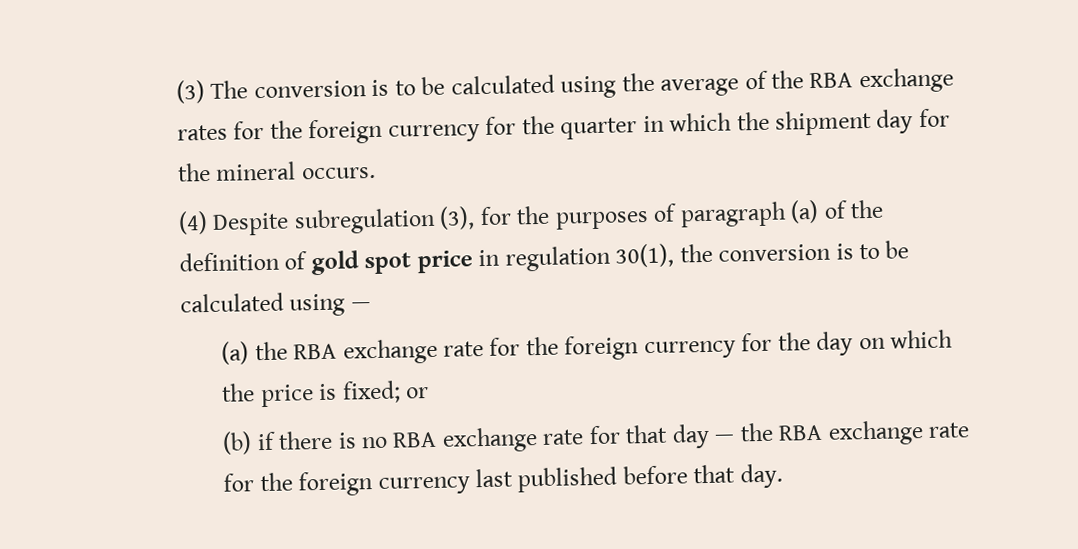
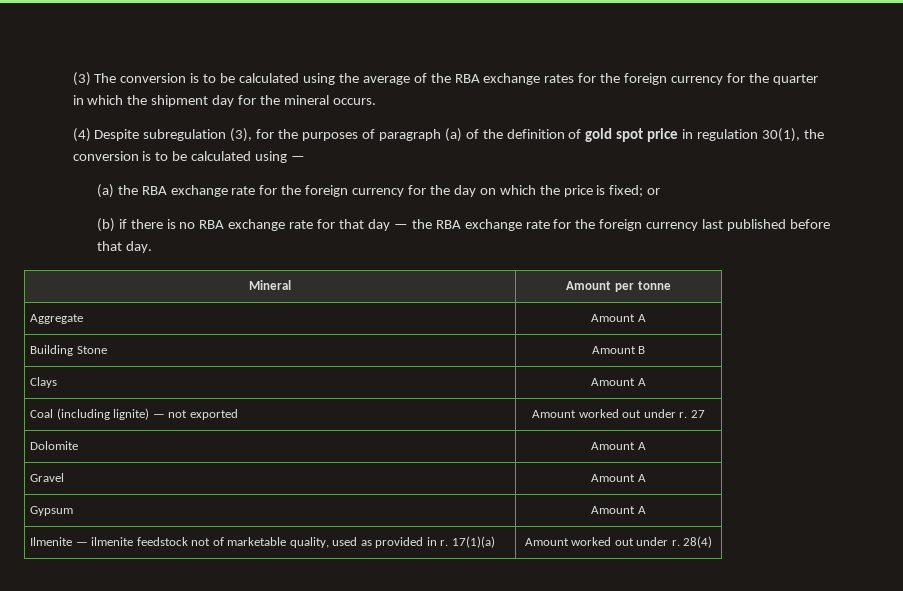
+ Mineral | Amount per tonne
+ Aggregate | Amount A
+ Building Stone | Amount B
+ Clays | Amount A
+ Coal (including lignite) — not exported | Amount worked out under r. 27
+ Dolomite | Amount A
+ Gravel | Amount A
+ Gypsum | Amount A
+ Ilmenite — ilmenite feedstock not of marketable quality, used as provided in r. 17(1)(a) | Amount worked out under r. 28(4)

